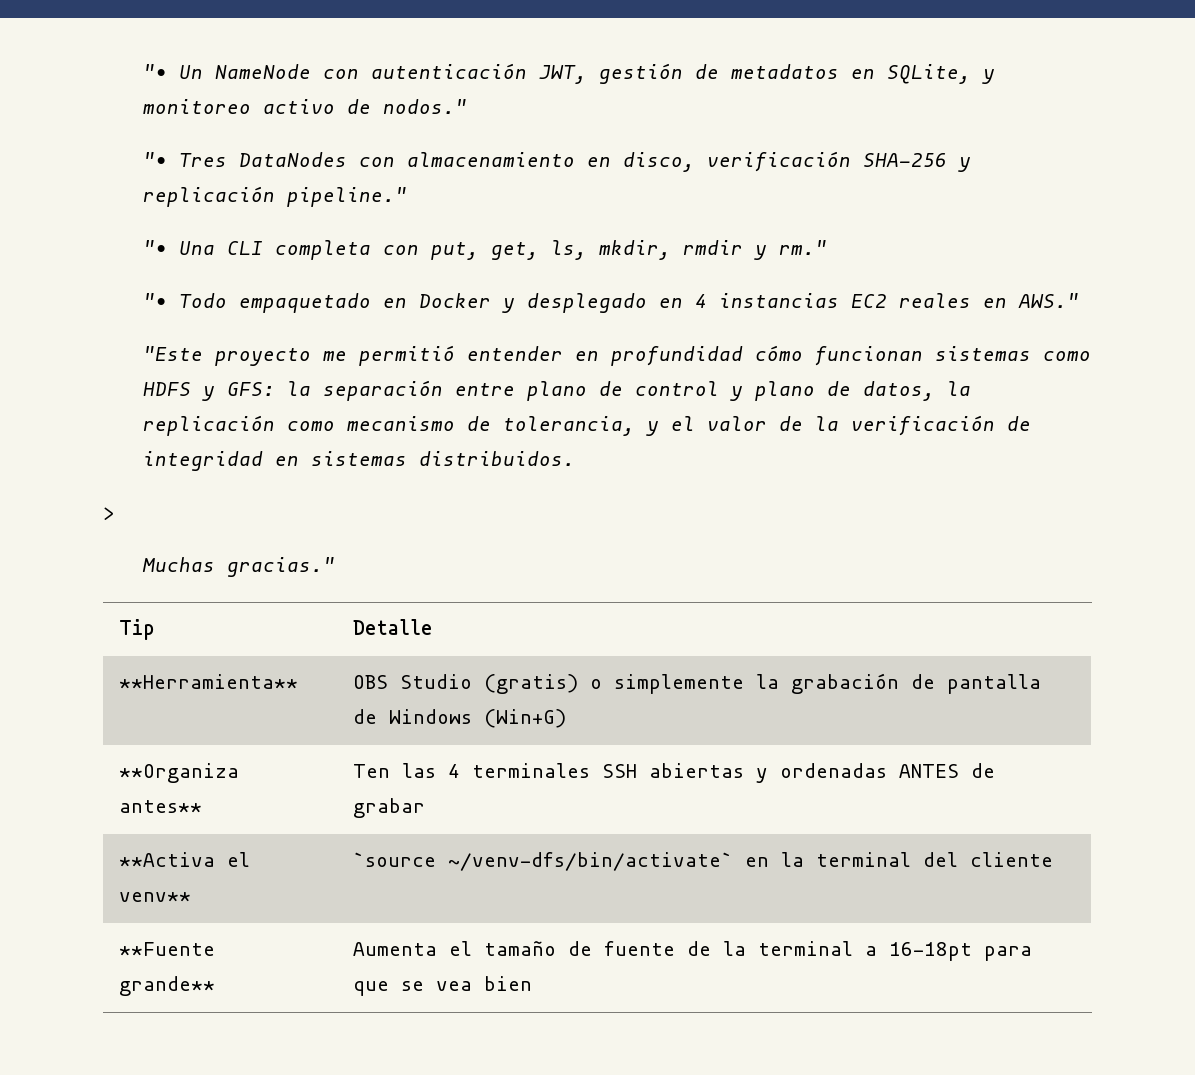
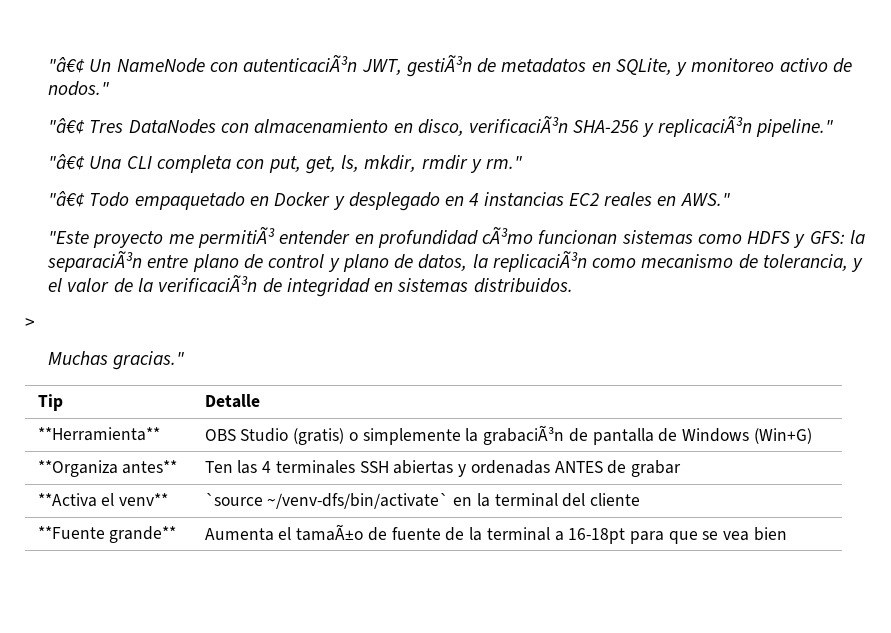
- "• Un NameNode con autenticación JWT, gestión de metadatos en SQLite, y monitoreo activo de nodos."
+ "â€¢ Un NameNode con autenticaciÃ³n JWT, gestiÃ³n de metadatos en SQLite, y monitoreo activo de nodos."
- "• Tres DataNodes con almacenamiento en disco, verificación SHA-256 y replicación pipeline."
+ "â€¢ Tres DataNodes con almacenamiento en disco, verificaciÃ³n SHA-256 y replicaciÃ³n pipeline."
- "• Una CLI completa con put, get, ls, mkdir, rmdir y rm."
+ "â€¢ Una CLI completa con put, get, ls, mkdir, rmdir y rm."
- "• Todo empaquetado en Docker y desplegado en 4 instancias EC2 reales en AWS."
+ "â€¢ Todo empaquetado en Docker y desplegado en 4 instancias EC2 reales en AWS."
- "Este proyecto me permitió entender en profundidad cómo funcionan sistemas como HDFS y GFS: la separación entre plano de control y plano de datos, la replicación como mecanismo de tolerancia, y el valor de la verificación de integridad en sistemas distribuidos.
+ "Este proyecto me permitiÃ³ entender en profundidad cÃ³mo funcionan sistemas como HDFS y GFS: la separaciÃ³n entre plano de control y plano de datos, la replicaciÃ³n como mecanismo de tolerancia, y el valor de la verificaciÃ³n de integridad en sistemas distribuidos.
- **Herramienta** | OBS Studio (gratis) o simplemente la grabación de pantalla de Windows (Win+G)
+ **Herramienta** | OBS Studio (gratis) o simplemente la grabaciÃ³n de pantalla de Windows (Win+G)
- **Fuente grande** | Aumenta el tamaño de fuente de la terminal a 16-18pt para que se vea bien
+ **Fuente grande** | Aumenta el tamaÃ±o de fuente de la terminal a 16-18pt para que se vea bien

